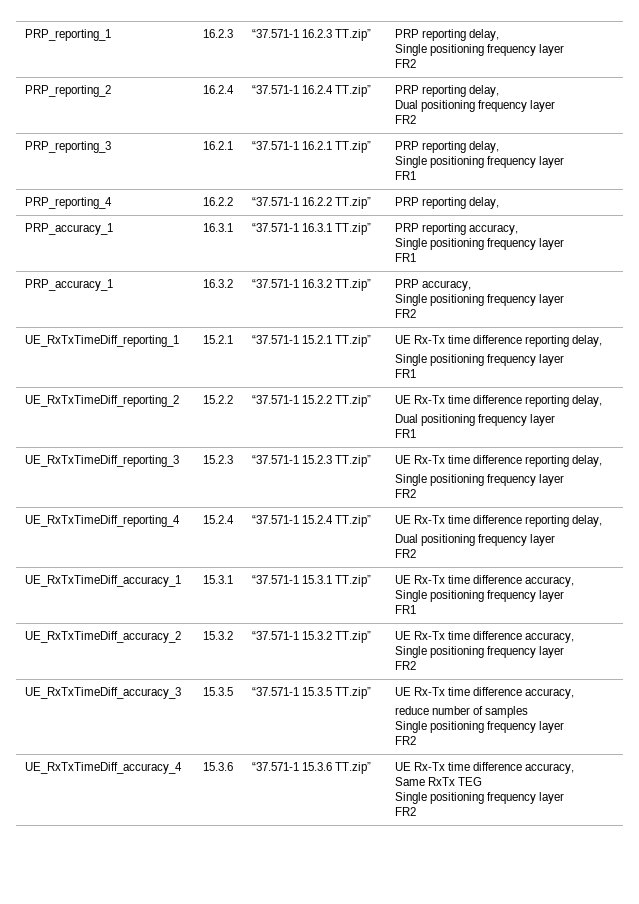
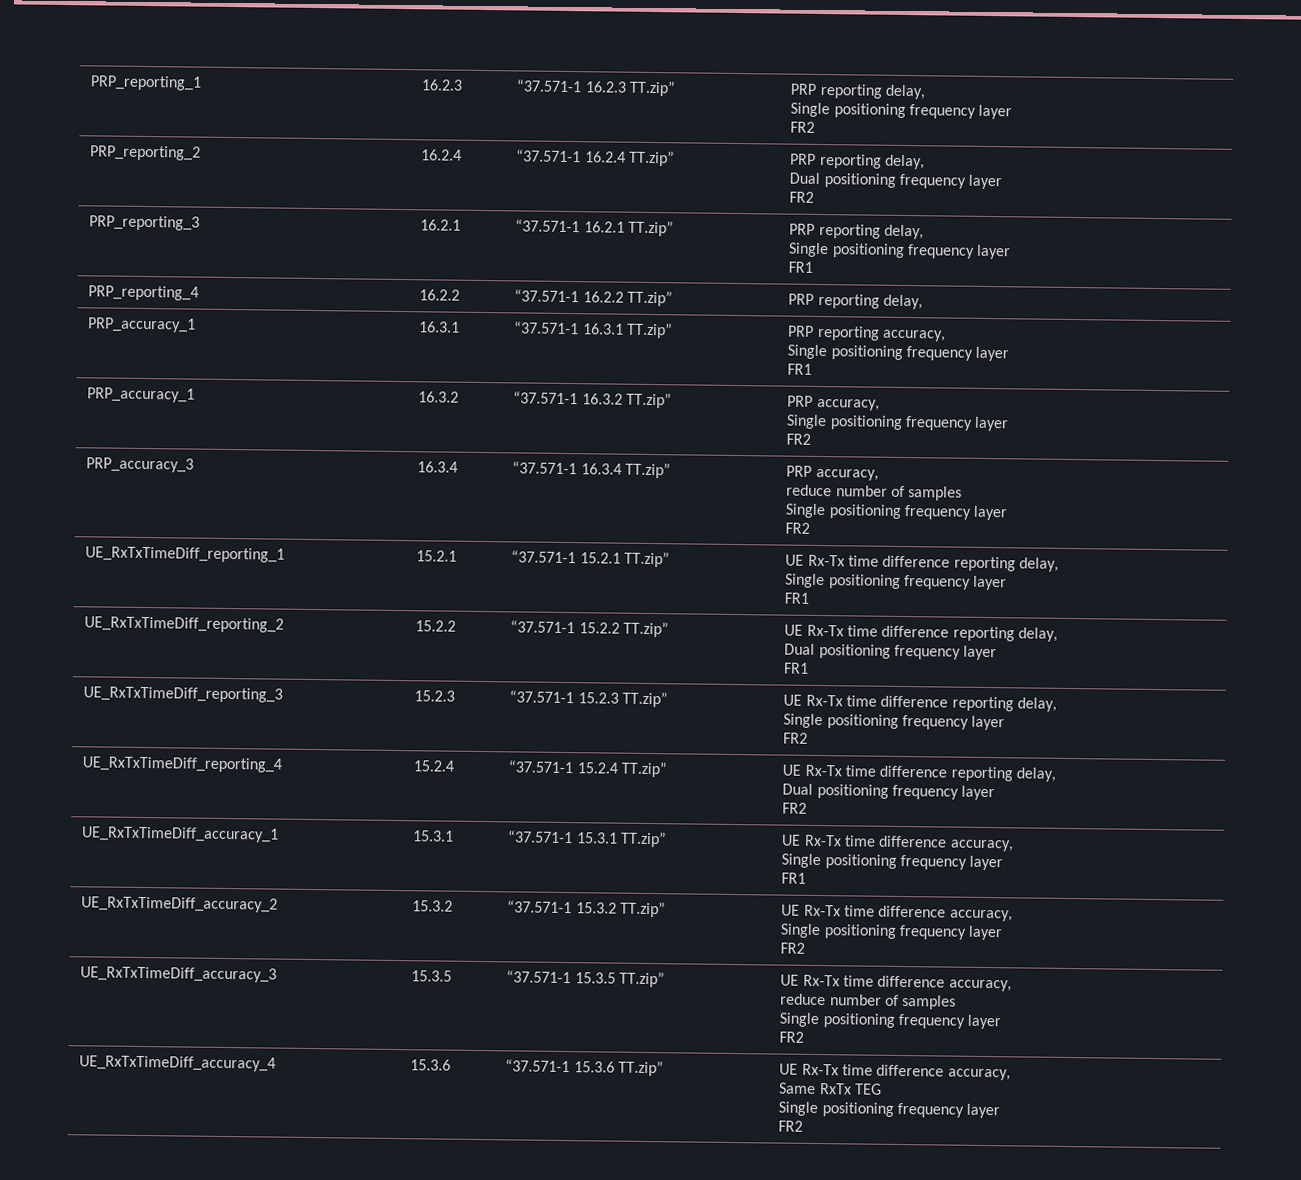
+ PRP_accuracy_3 | 16.3.4 | “37.571-1 16.3.4 TT.zip” | PRP accuracy,
+ reduce number of samples
+ Single positioning frequency layer
+ FR2

